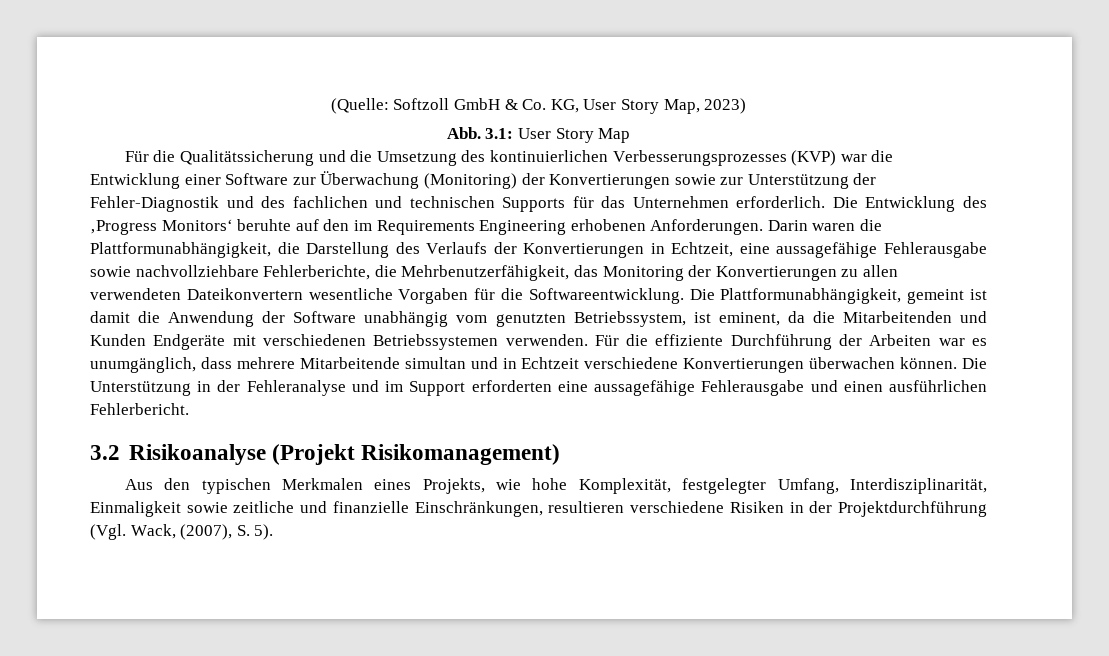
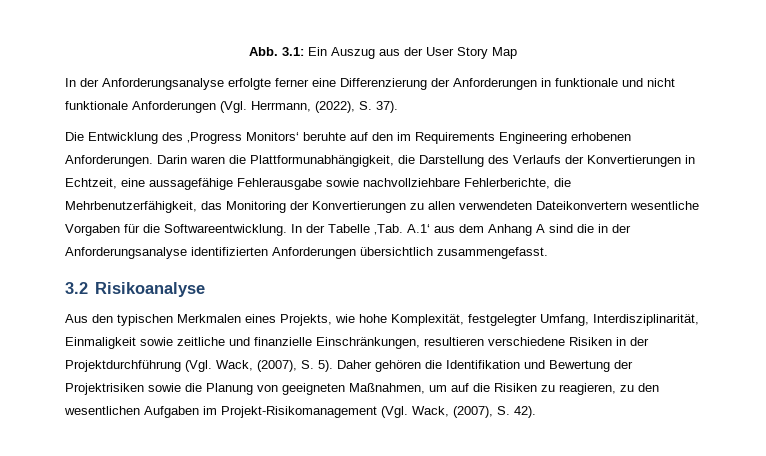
- (Quelle: Softzoll GmbH & Co. KG, User Story Map, 2023)
- Abb. 3.1: User Story Map
- Für die Qualitätssicherung und die Umsetzung des kontinuierlichen Verbesserungsprozesses (KVP) war die Entwicklung einer Software zur Überwachung (Monitoring) der Konvertierungen sowie zur Unterstützung der Fehler-Diagnostik und des fachlichen und technischen Supports für das Unternehmen erforderlich. Die Entwicklung des ‚Progress Monitors‘ beruhte auf den im Requirements Engineering erhobenen Anforderungen.
+ Abb. 3.1: Ein Auszug aus der User Story Map
+ In der Anforderungsanalyse erfolgte ferner eine Differenzierung der Anforderungen in funktionale und nicht funktionale Anforderungen (Vgl. Herrmann, (2022), S. 37).
+ Die Entwicklung des ‚Progress Monitors‘ beruhte auf den im Requirements Engineering erhobenen Anforderungen.
- Die Plattformunabhängigkeit, gemeint ist damit die Anwendung der Software unabhängig vom genutzten Betriebssystem, ist eminent, da die Mitarbeitenden und Kunden Endgeräte mit verschiedenen Betriebssystemen verwenden. Für die effiziente Durchführung der Arbeiten war es unumgänglich, dass mehrere Mitarbeitende simultan und in Echtzeit verschiedene Konvertierungen überwachen können. Die Unterstützung in der Fehleranalyse und im Support erforderten eine aussagefähige Fehlerausgabe und einen ausführlichen Fehlerbericht.
+ In der Tabelle ‚Tab. A.1‘ aus dem Anhang A sind die in der Anforderungsanalyse identifizierten Anforderungen übersichtlich zusammengefasst.
- 3.2 Risikoanalyse (Projekt Risikomanagement)
+ 3.2 Risikoanalyse
+ Daher gehören die Identifikation und Bewertung der Projektrisiken sowie die Planung von geeigneten Maßnahmen, um auf die Risiken zu reagieren, zu den wesentlichen Aufgaben im Projekt-Risikomanagement (Vgl. Wack, (2007), S. 42).

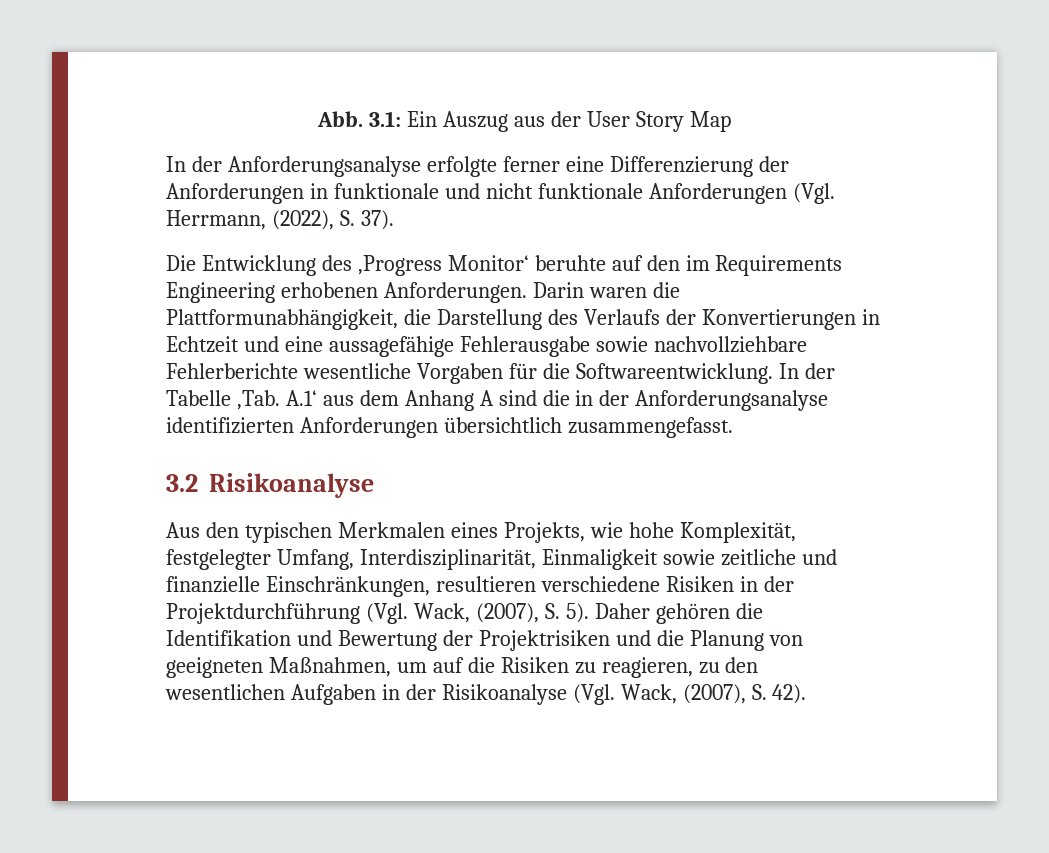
- Die Entwicklung des ‚Progress Monitors‘ beruhte auf den im Requirements Engineering erhobenen Anforderungen.
+ Die Entwicklung des ‚Progress Monitor‘ beruhte auf den im Requirements Engineering erhobenen Anforderungen.
- Darin waren die Plattformunabhängigkeit, die Darstellung des Verlaufs der Konvertierungen in Echtzeit, eine aussagefähige Fehlerausgabe sowie nachvollziehbare Fehlerberichte, die Mehrbenutzerfähigkeit, das Monitoring der Konvertierungen zu allen verwendeten Dateikonvertern wesentliche Vorgaben für die Softwareentwicklung.
+ Darin waren die Plattformunabhängigkeit, die Darstellung des Verlaufs der Konvertierungen in Echtzeit und eine aussagefähige Fehlerausgabe sowie nachvollziehbare Fehlerberichte wesentliche Vorgaben für die Softwareentwicklung.
- Daher gehören die Identifikation und Bewertung der Projektrisiken sowie die Planung von geeigneten Maßnahmen, um auf die Risiken zu reagieren, zu den wesentlichen Aufgaben im Projekt-Risikomanagement (Vgl. Wack, (2007), S. 42).
+ Daher gehören die Identifikation und Bewertung der Projektrisiken und die Planung von geeigneten Maßnahmen, um auf die Risiken zu reagieren, zu den wesentlichen Aufgaben in der Risikoanalyse (Vgl. Wack, (2007), S. 42).

